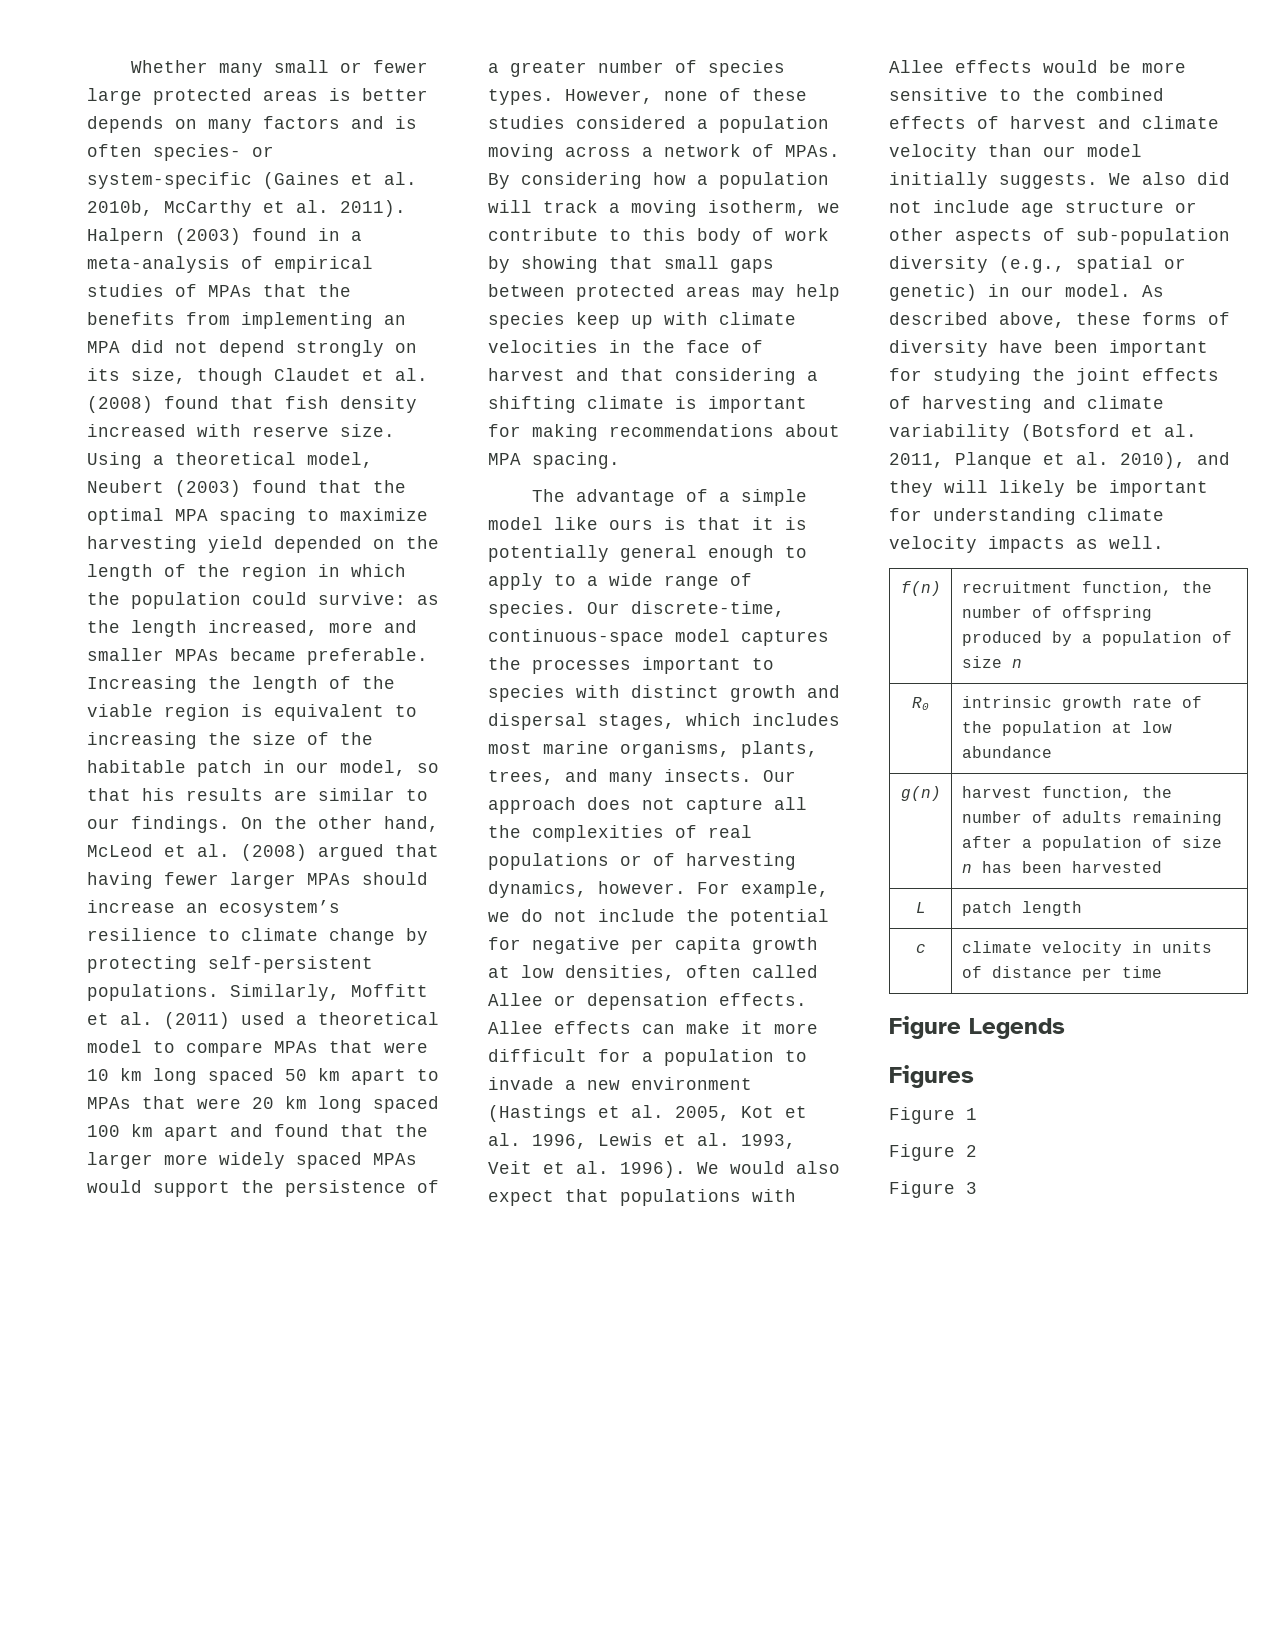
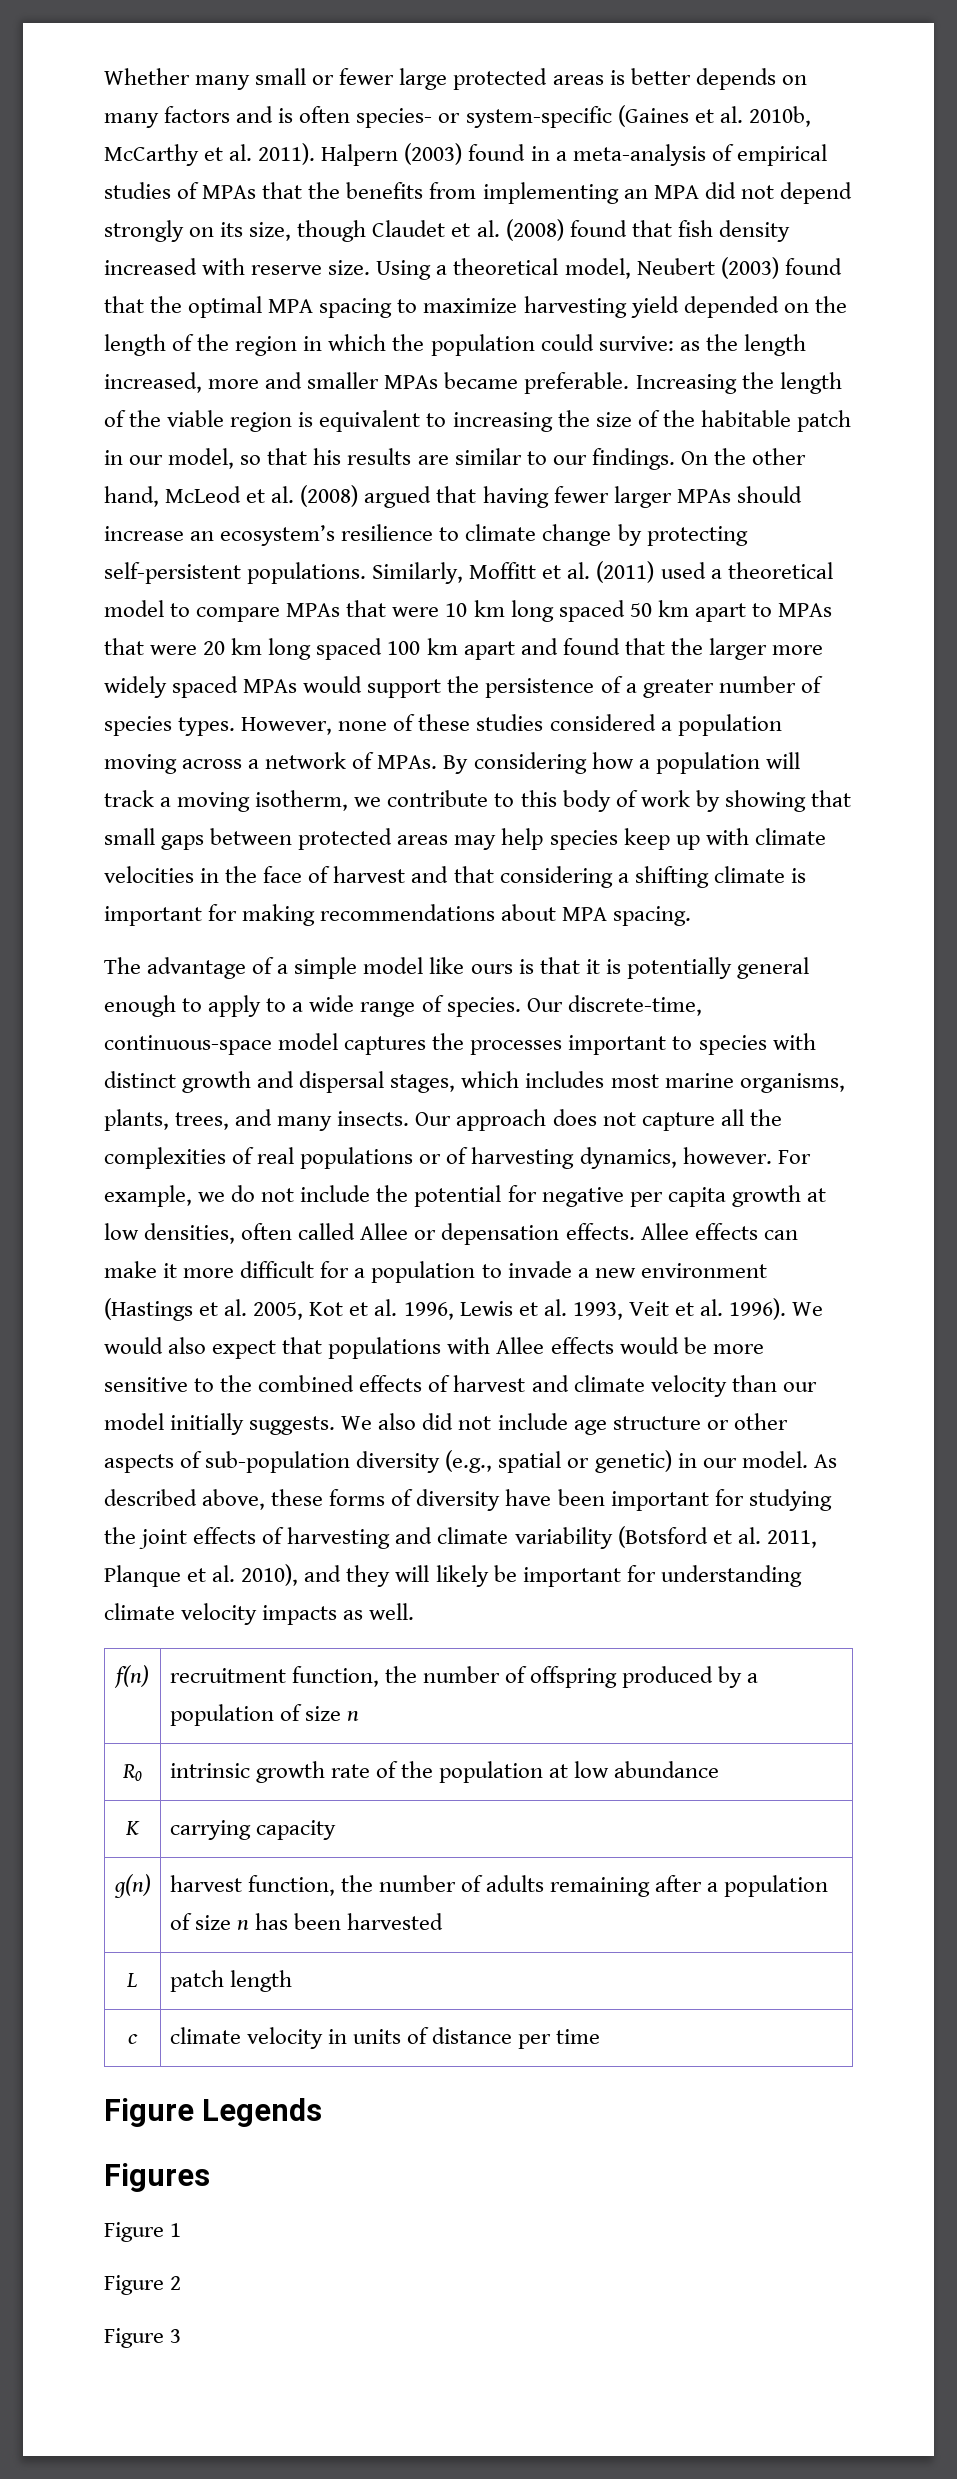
+ K | carrying capacity

